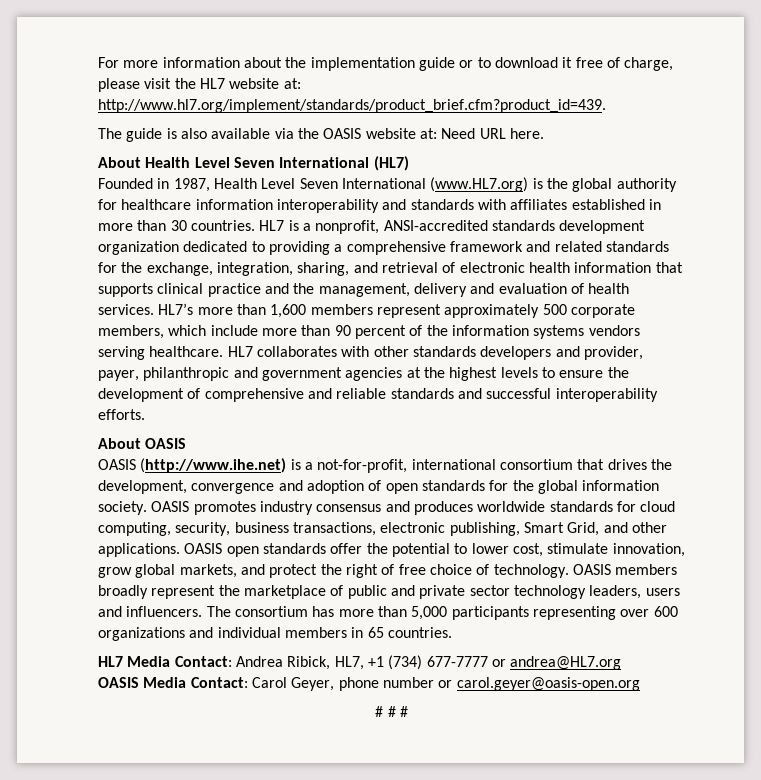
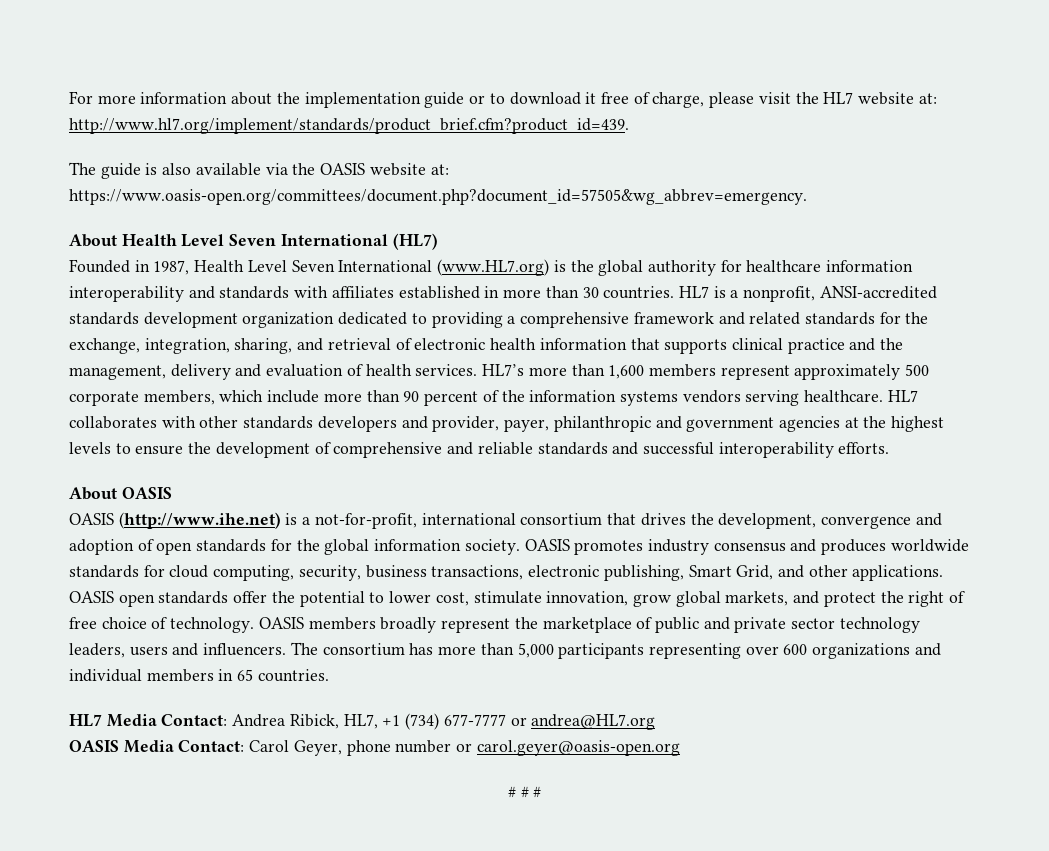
- The guide is also available via the OASIS website at: Need URL here.
+ The guide is also available via the OASIS website at: https://www.oasis-open.org/committees/document.php?document_id=57505&wg_abbrev=emergency.

